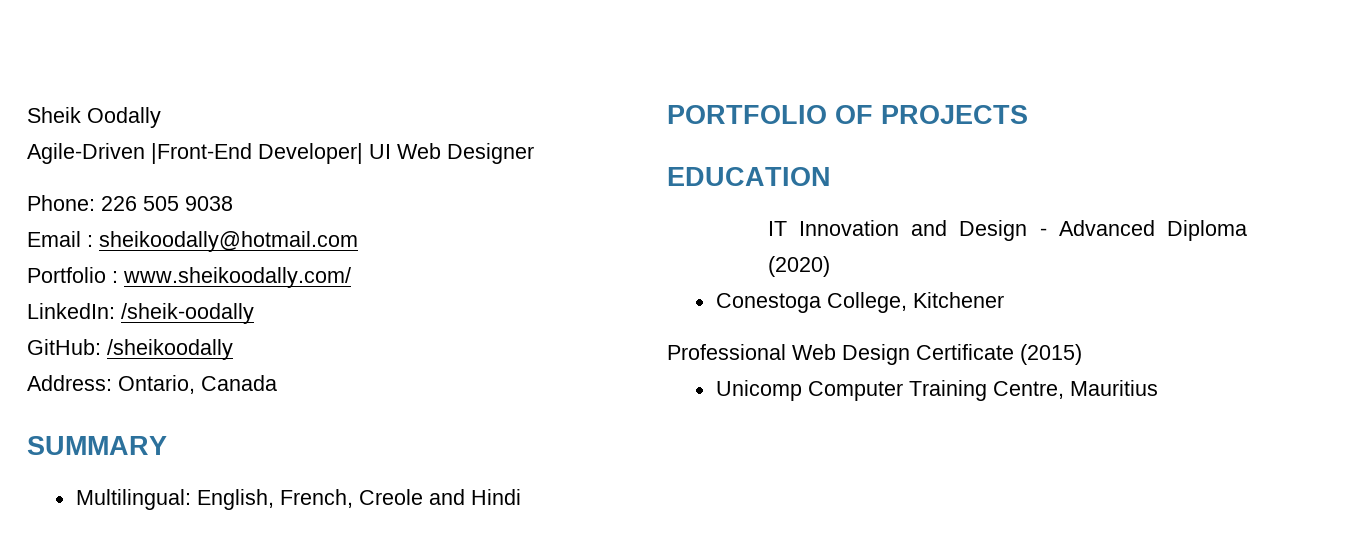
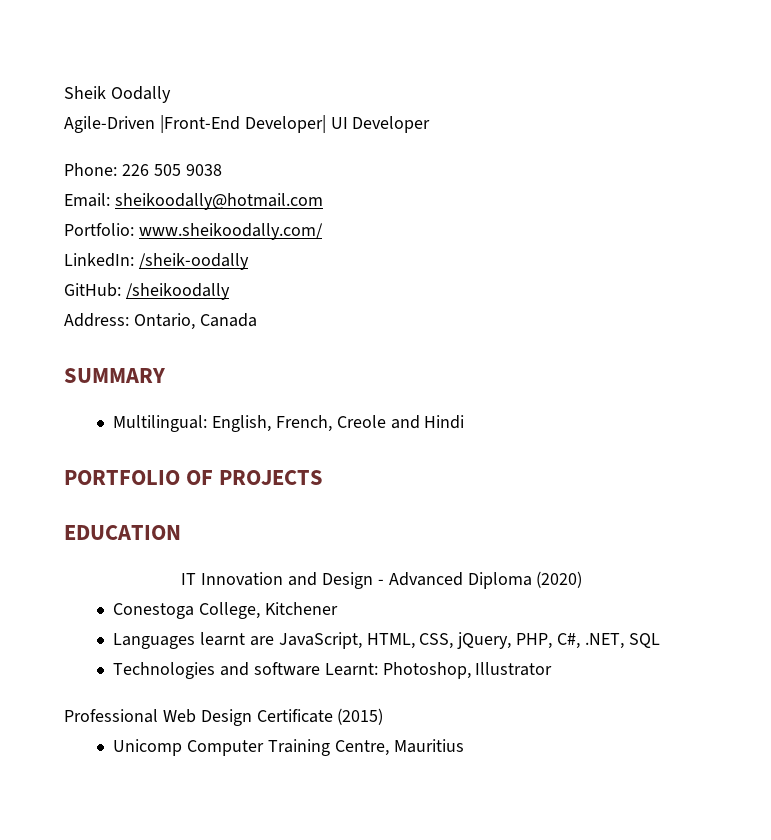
- Agile-Driven |Front-End Developer| UI Web Designer
+ Agile-Driven |Front-End Developer| UI Developer
- Email : sheikoodally@hotmail.com
+ Email: sheikoodally@hotmail.com
- Portfolio : www.sheikoodally.com/
+ Portfolio: www.sheikoodally.com/
+ Languages learnt are JavaScript, HTML, CSS, jQuery, PHP, C#, .NET, SQL
+ Technologies and software Learnt: Photoshop, Illustrator

